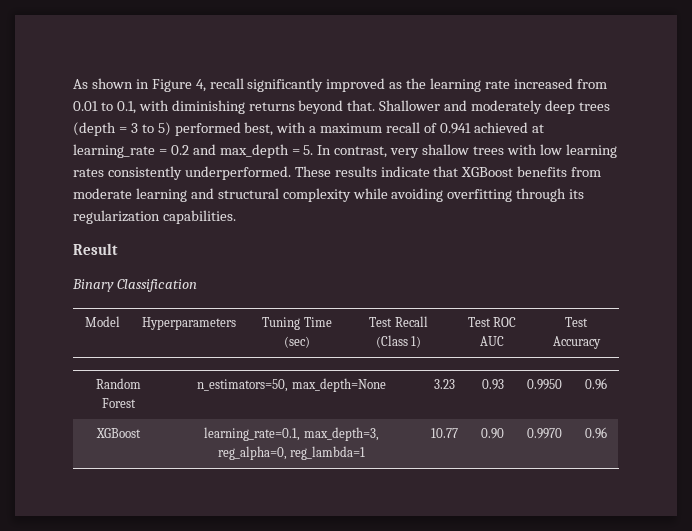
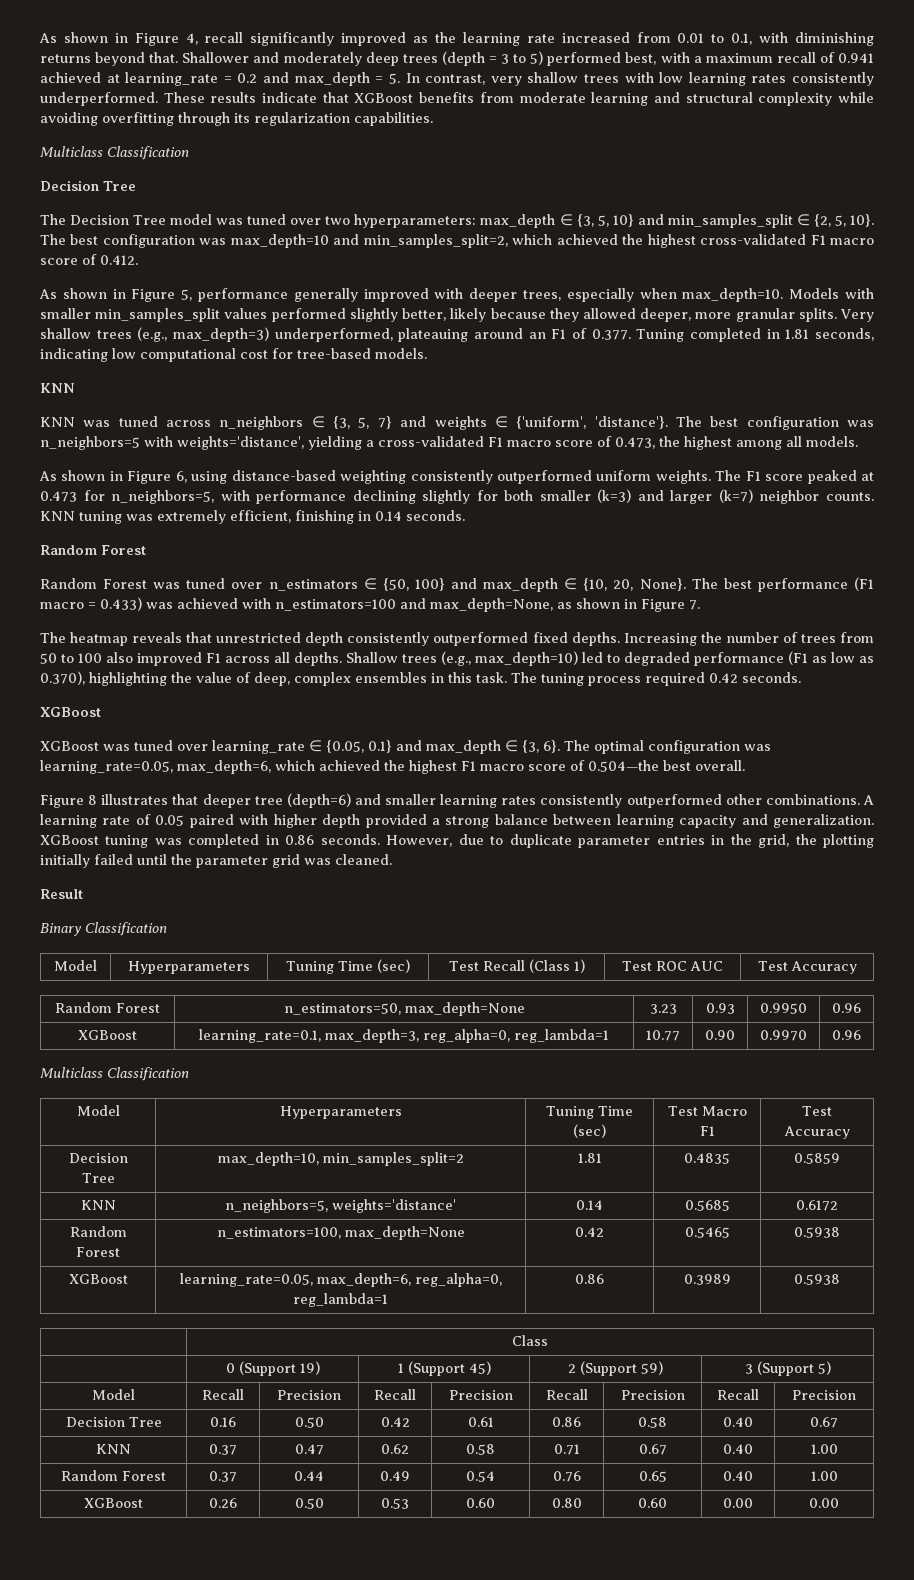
  These results indicate that XGBoost benefits from moderate learning and structural complexity while avoiding overfitting through its regularization capabilities.
+ Multiclass Classification
+ Decision Tree
+ The Decision Tree model was tuned over two hyperparameters: max_depth ∈ {3, 5, 10} and min_samples_split ∈ {2, 5, 10}. The best configuration was max_depth=10 and min_samples_split=2, which achieved the highest cross-validated F1 macro score of 0.412.
+ As shown in Figure 5, performance generally improved with deeper trees, especially when max_depth=10. Models with smaller min_samples_split values performed slightly better, likely because they allowed deeper, more granular splits. Very shallow trees (e.g., max_depth=3) underperformed, plateauing around an F1 of 0.377. Tuning completed in 1.81 seconds, indicating low computational cost for tree-based models.
+ KNN
+ KNN was tuned across n_neighbors ∈ {3, 5, 7} and weights ∈ {'uniform', 'distance'}. The best configuration was n_neighbors=5 with weights='distance', yielding a cross-validated F1 macro score of 0.473, the highest among all models.
+ As shown in Figure 6, using distance-based weighting consistently outperformed uniform weights. The F1 score peaked at 0.473 for n_neighbors=5, with performance declining slightly for both smaller (k=3) and larger (k=7) neighbor counts. KNN tuning was extremely efficient, finishing in 0.14 seconds.
+ Random Forest
+ Random Forest was tuned over n_estimators ∈ {50, 100} and max_depth ∈ {10, 20, None}. The best performance (F1 macro = 0.433) was achieved with n_estimators=100 and max_depth=None, as shown in Figure 7.
+ The heatmap reveals that unrestricted depth consistently outperformed fixed depths. Increasing the number of trees from 50 to 100 also improved F1 across all depths. Shallow trees (e.g., max_depth=10) led to degraded performance (F1 as low as 0.370), highlighting the value of deep, complex ensembles in this task. The tuning process required 0.42 seconds.
+ XGBoost
+ XGBoost was tuned over learning_rate ∈ {0.05, 0.1} and max_depth ∈ {3, 6}. The optimal configuration was learning_rate=0.05, max_depth=6, which achieved the highest F1 macro score of 0.504—the best overall.
+ Figure 8 illustrates that deeper tree (depth=6) and smaller learning rates consistently outperformed other combinations. A learning rate of 0.05 paired with higher depth provided a strong balance between learning capacity and generalization. XGBoost tuning was completed in 0.86 seconds. However, due to duplicate parameter entries in the grid, the plotting initially failed until the parameter grid was cleaned.
  XGBoost | learning_rate=0.1, max_depth=3, reg_alpha=0, reg_lambda=1 | 10.77 | 0.90 | 0.9970 | 0.96
+ Multiclass Classification
+ Model | Hyperparameters | Tuning Time (sec) | Test Macro F1 | Test Accuracy
+ Decision Tree | max_depth=10, min_samples_split=2 | 1.81 | 0.4835 | 0.5859
+ KNN | n_neighbors=5, weights='distance' | 0.14 | 0.5685 | 0.6172
+ Random Forest | n_estimators=100, max_depth=None | 0.42 | 0.5465 | 0.5938
+ XGBoost | learning_rate=0.05, max_depth=6, reg_alpha=0, reg_lambda=1 | 0.86 | 0.3989 | 0.5938
+ | Class
+ | 0 (Support 19) | 1 (Support 45) | 2 (Support 59) | 3 (Support 5)
+ Model | Recall | Precision | Recall | Precision | Recall | Precision | Recall | Precision
+ Decision Tree | 0.16 | 0.50 | 0.42 | 0.61 | 0.86 | 0.58 | 0.40 | 0.67
+ KNN | 0.37 | 0.47 | 0.62 | 0.58 | 0.71 | 0.67 | 0.40 | 1.00
+ Random Forest | 0.37 | 0.44 | 0.49 | 0.54 | 0.76 | 0.65 | 0.40 | 1.00
+ XGBoost | 0.26 | 0.50 | 0.53 | 0.60 | 0.80 | 0.60 | 0.00 | 0.00

